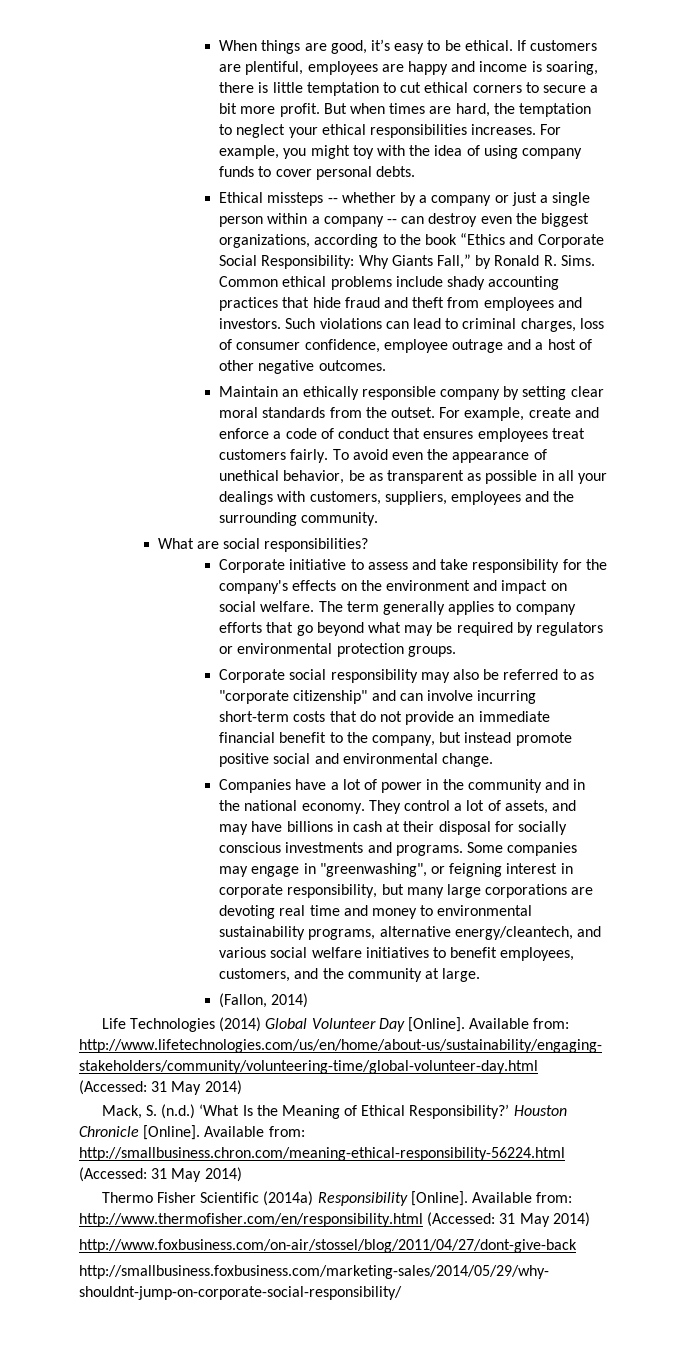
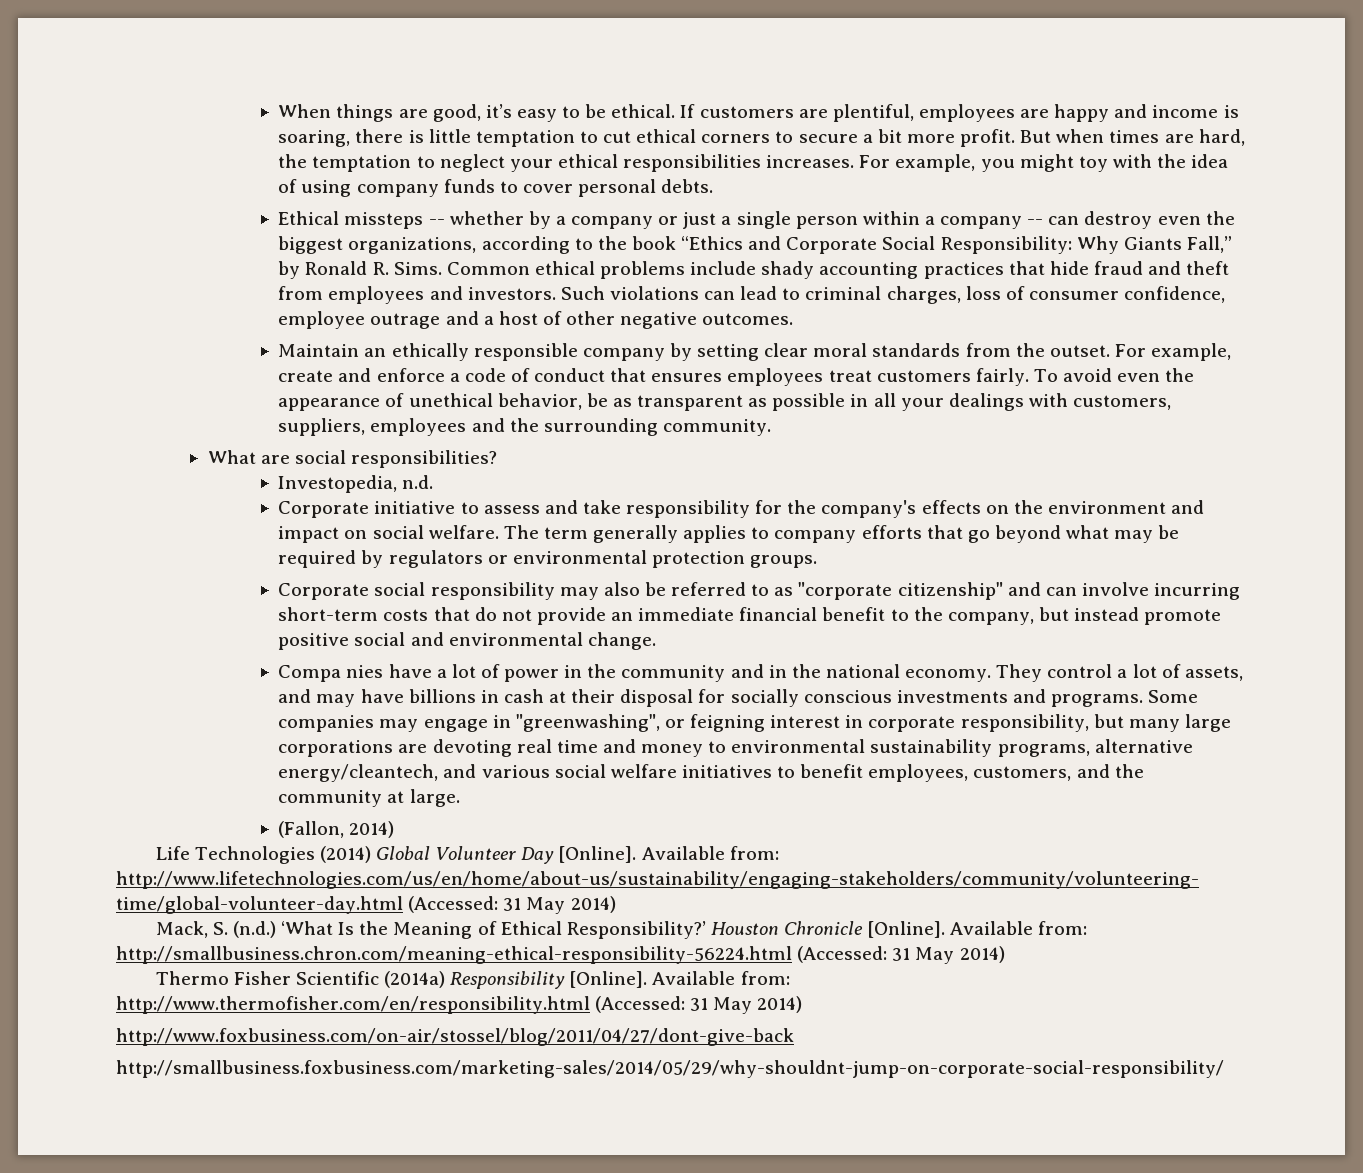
+ Investopedia, n.d.
- Companies have a lot of power in the community and in the national economy.
+ Compa nies have a lot of power in the community and in the national economy.

